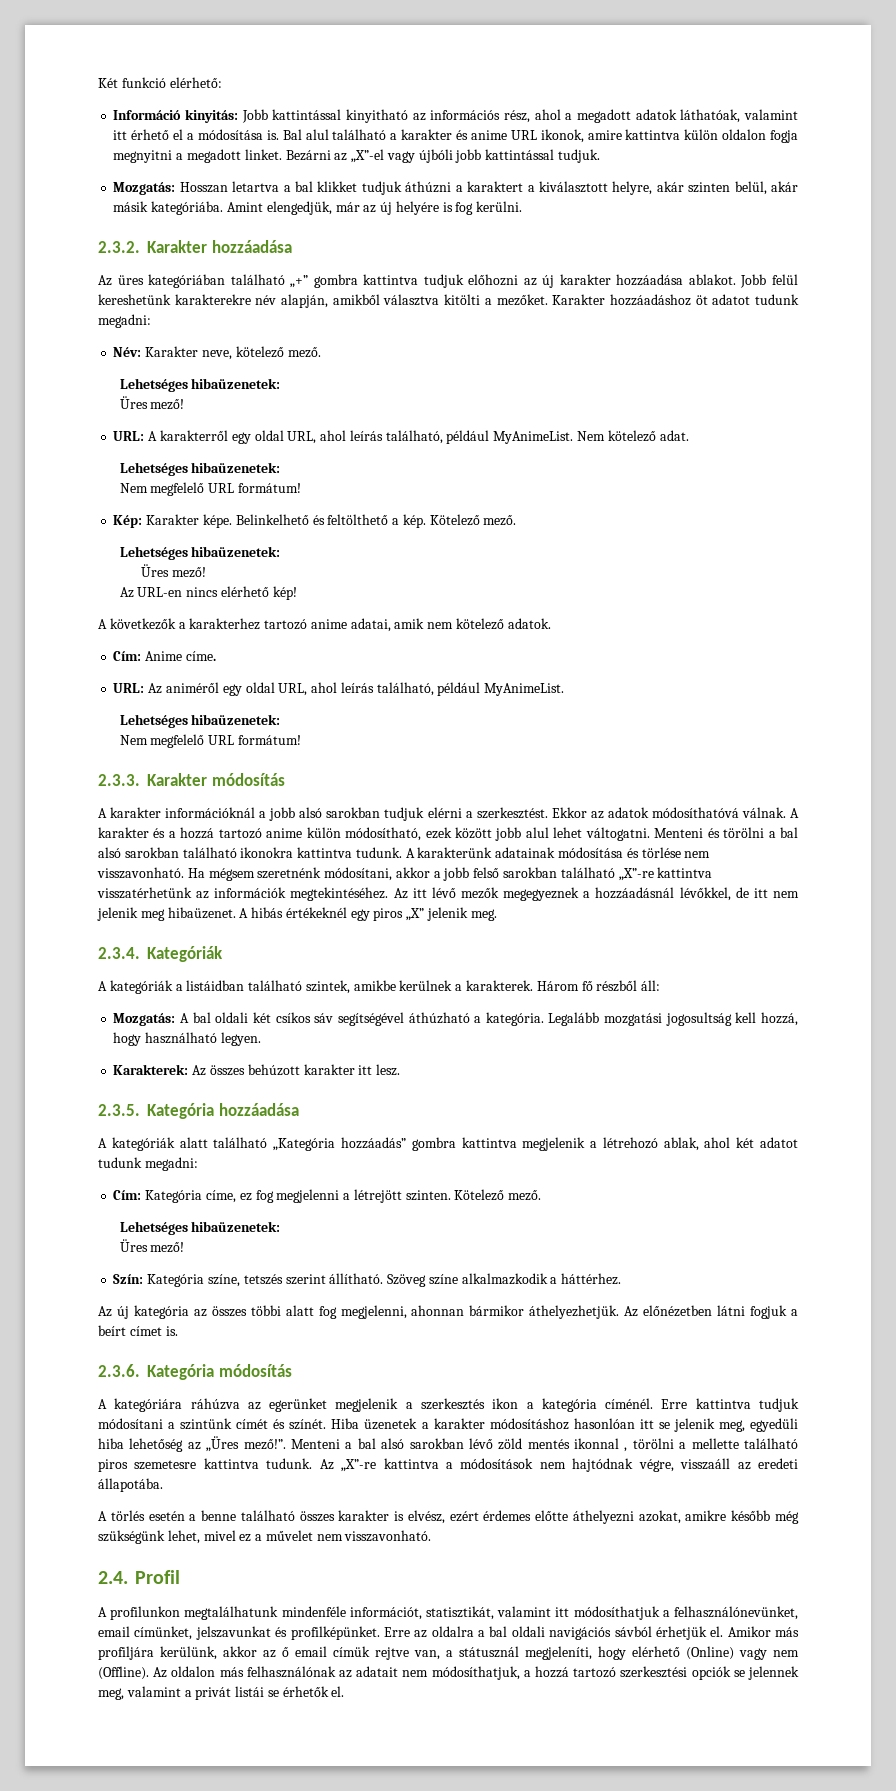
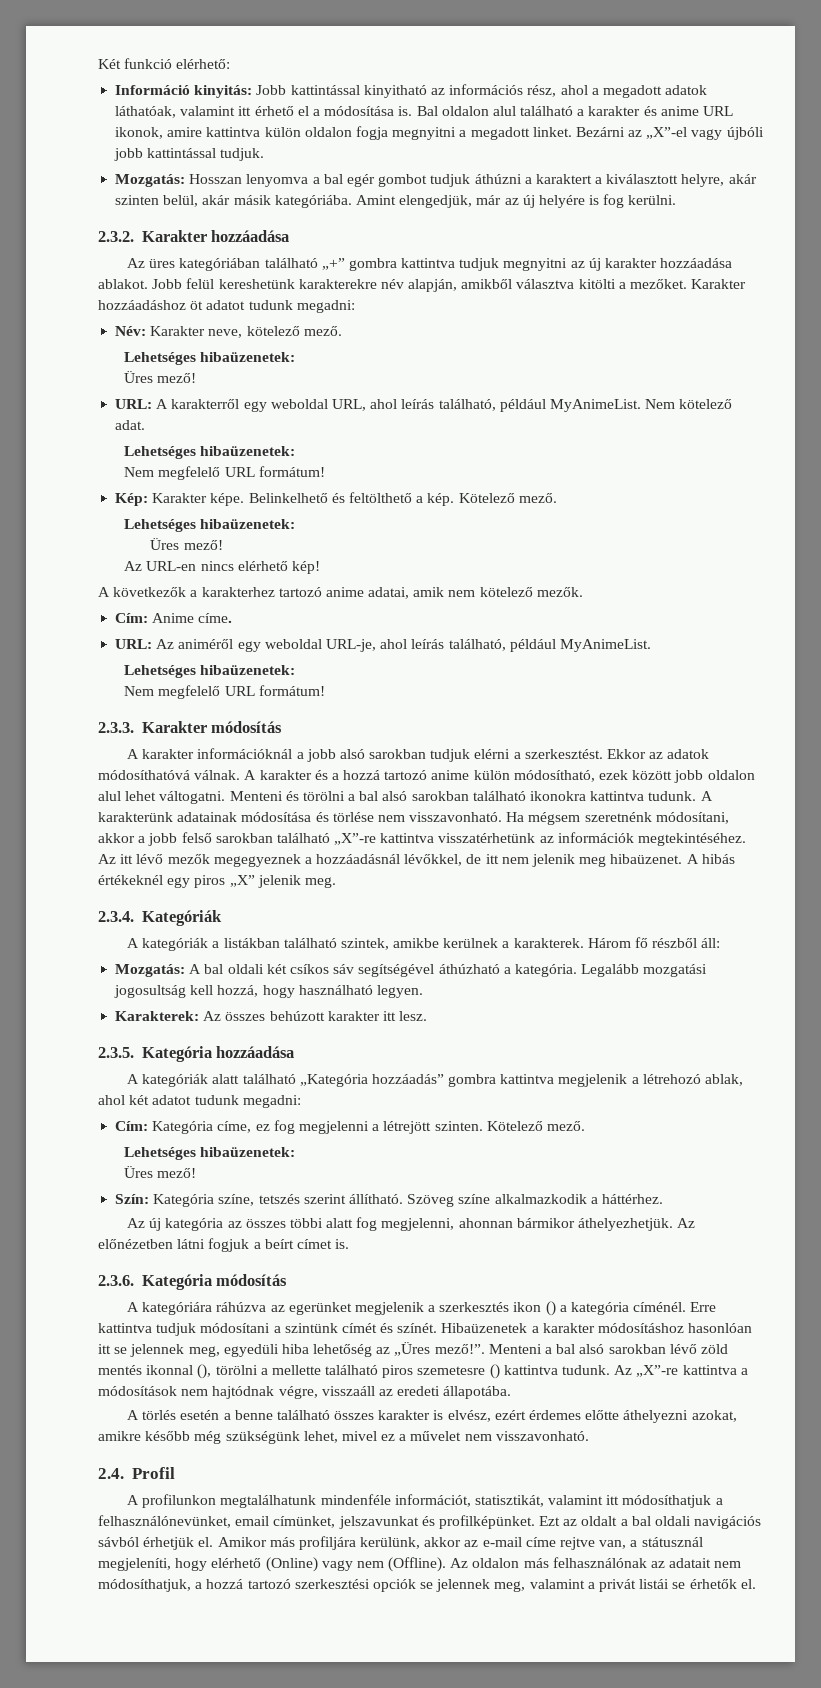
- Bal alul található a karakter és anime URL ikonok, amire kattintva külön oldalon fogja megnyitni a megadott linket.
+ Bal oldalon alul található a karakter és anime URL ikonok, amire kattintva külön oldalon fogja megnyitni a megadott linket.
- Mozgatás: Hosszan letartva a bal klikket tudjuk áthúzni a karaktert a kiválasztott helyre, akár szinten belül, akár másik kategóriába.
+ Mozgatás: Hosszan lenyomva a bal egér gombot tudjuk áthúzni a karaktert a kiválasztott helyre, akár szinten belül, akár másik kategóriába.
- Az üres kategóriában található „+” gombra kattintva tudjuk előhozni az új karakter hozzáadása ablakot.
+ Az üres kategóriában található „+” gombra kattintva tudjuk megnyitni az új karakter hozzáadása ablakot.
- URL: A karakterről egy oldal URL, ahol leírás található, például MyAnimeList.
+ URL: A karakterről egy weboldal URL, ahol leírás található, például MyAnimeList.
- A következők a karakterhez tartozó anime adatai, amik nem kötelező adatok.
+ A következők a karakterhez tartozó anime adatai, amik nem kötelező mezők.
- URL: Az animéről egy oldal URL, ahol leírás található, például MyAnimeList.
+ URL: Az animéről egy weboldal URL-je, ahol leírás található, például MyAnimeList.
- A karakter és a hozzá tartozó anime külön módosítható, ezek között jobb alul lehet váltogatni.
+ A karakter és a hozzá tartozó anime külön módosítható, ezek között jobb oldalon alul lehet váltogatni.
- A kategóriák a listáidban található szintek, amikbe kerülnek a karakterek.
+ A kategóriák a listákban található szintek, amikbe kerülnek a karakterek.
- A kategóriára ráhúzva az egerünket megjelenik a szerkesztés ikon a kategória címénél.
+ A kategóriára ráhúzva az egerünket megjelenik a szerkesztés ikon () a kategória címénél.
- Hiba üzenetek a karakter módosításhoz hasonlóan itt se jelenik meg, egyedüli hiba lehetőség az „Üres mező!”.
+ Hibaüzenetek a karakter módosításhoz hasonlóan itt se jelennek meg, egyedüli hiba lehetőség az „Üres mező!”.
- Menteni a bal alsó sarokban lévő zöld mentés ikonnal , törölni a mellette található piros szemetesre kattintva tudunk.
+ Menteni a bal alsó sarokban lévő zöld mentés ikonnal (), törölni a mellette található piros szemetesre () kattintva tudunk.
- Erre az oldalra a bal oldali navigációs sávból érhetjük el.
+ Ezt az oldalt a bal oldali navigációs sávból érhetjük el.
- Amikor más profiljára kerülünk, akkor az ő email címük rejtve van, a státusznál megjeleníti, hogy elérhető (Online) vagy nem (Offline).
+ Amikor más profiljára kerülünk, akkor az e-mail címe rejtve van, a státusznál megjeleníti, hogy elérhető (Online) vagy nem (Offline).

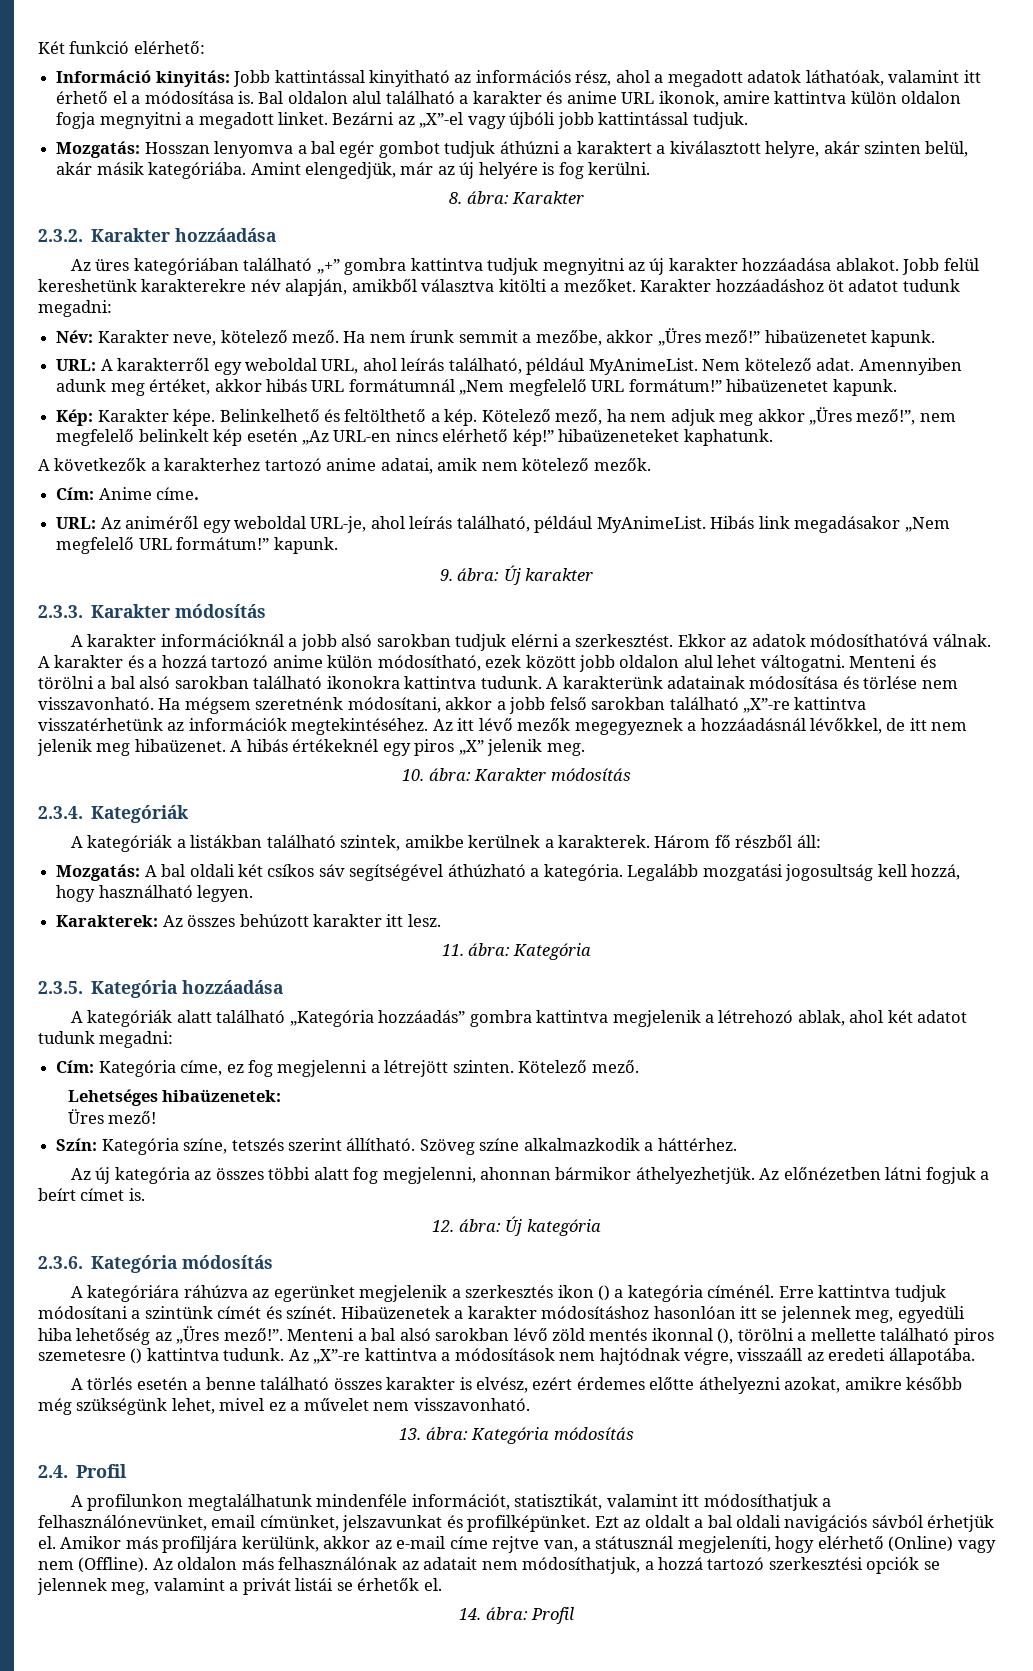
+ 8. ábra: Karakter
- Név: Karakter neve, kötelező mező.
- Lehetséges hibaüzenetek:
- Üres mező!
+ Név: Karakter neve, kötelező mező. Ha nem írunk semmit a mezőbe, akkor „Üres mező!” hibaüzenetet kapunk.
- Nem kötelező adat.
- Lehetséges hibaüzenetek:
- Nem megfelelő URL formátum!
+ Nem kötelező adat. Amennyiben adunk meg értéket, akkor hibás URL formátumnál „Nem megfelelő URL formátum!” hibaüzenetet kapunk.
- Belinkelhető és feltölthető a kép. Kötelező mező.
- Lehetséges hibaüzenetek:
- Üres mező!
- Az URL-en nincs elérhető kép!
+ Belinkelhető és feltölthető a kép. Kötelező mező, ha nem adjuk meg akkor „Üres mező!”, nem megfelelő belinkelt kép esetén „Az URL-en nincs elérhető kép!” hibaüzeneteket kaphatunk.
- URL: Az animéről egy weboldal URL-je, ahol leírás található, például MyAnimeList.
- Lehetséges hibaüzenetek:
- Nem megfelelő URL formátum!
+ URL: Az animéről egy weboldal URL-je, ahol leírás található, például MyAnimeList. Hibás link megadásakor „Nem megfelelő URL formátum!” kapunk.
+ 9. ábra: Új karakter
+ 10. ábra: Karakter módosítás
+ 11. ábra: Kategória
+ 12. ábra: Új kategória
+ 13. ábra: Kategória módosítás
+ 14. ábra: Profil

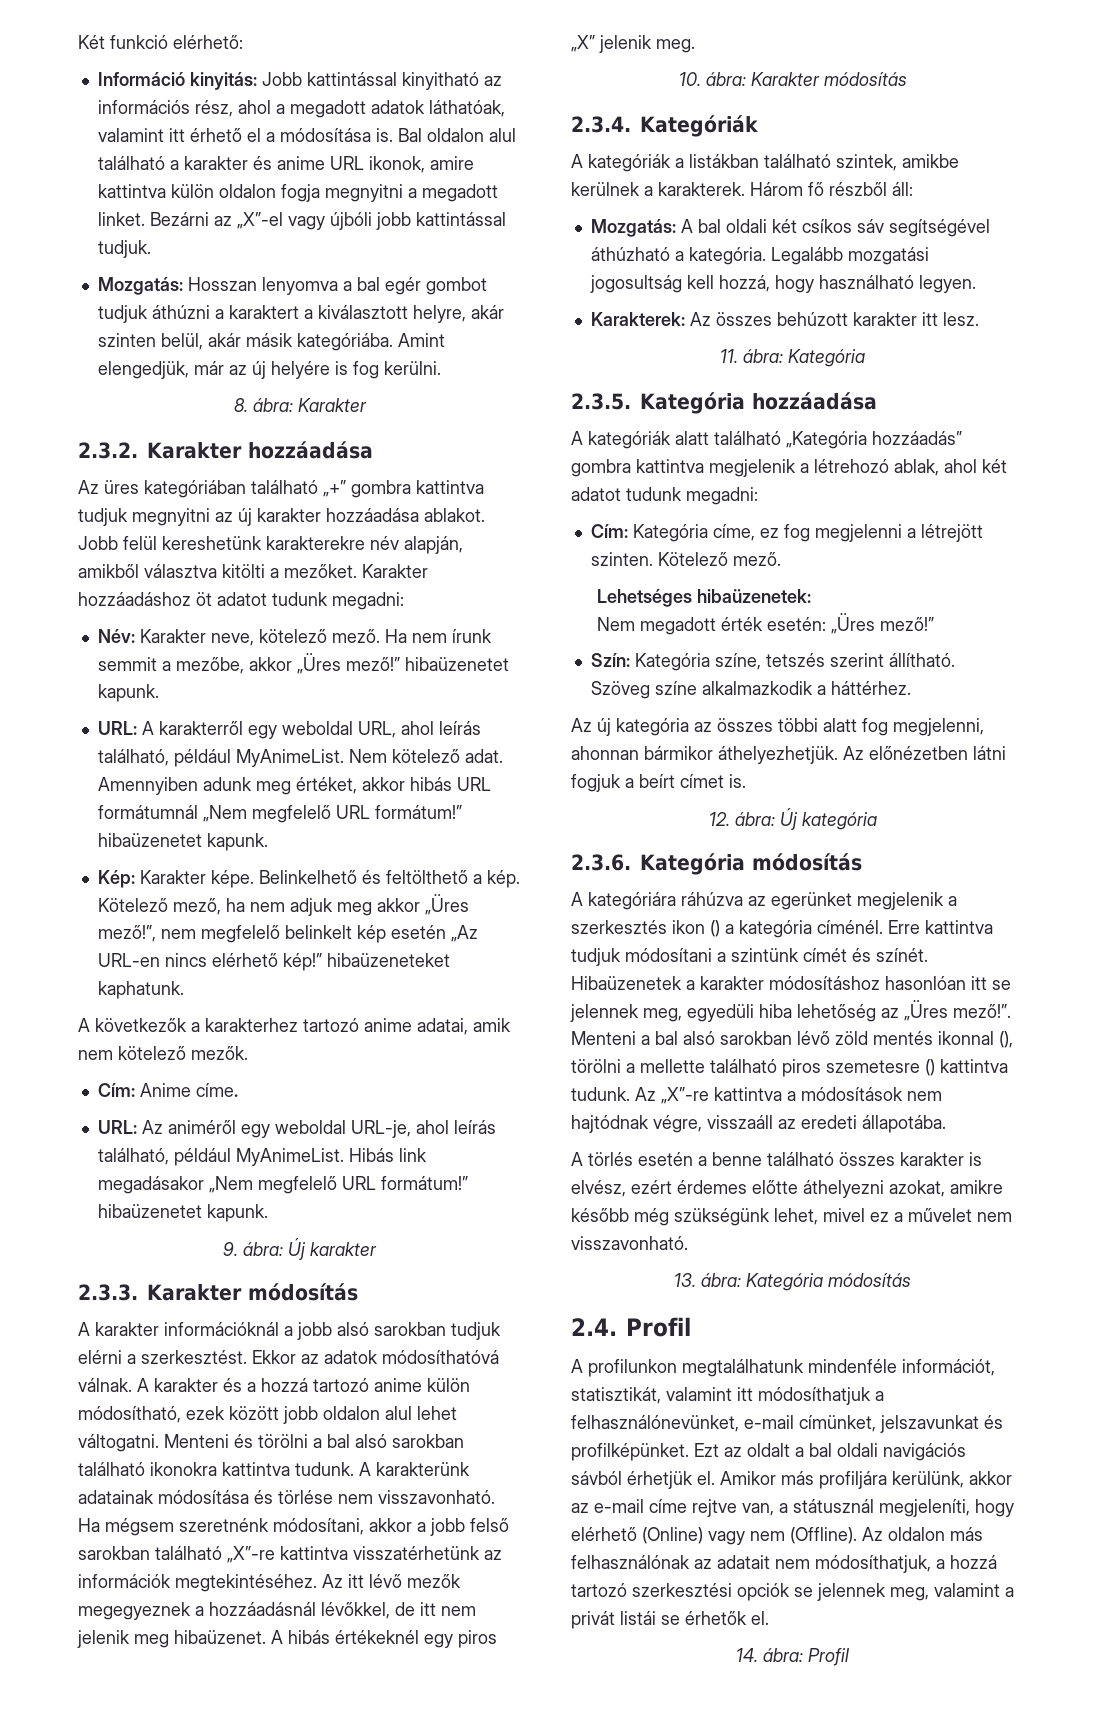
- Hibás link megadásakor „Nem megfelelő URL formátum!” kapunk.
+ Hibás link megadásakor „Nem megfelelő URL formátum!” hibaüzenetet kapunk.
- Üres mező!
+ Nem megadott érték esetén: „Üres mező!”
- A profilunkon megtalálhatunk mindenféle információt, statisztikát, valamint itt módosíthatjuk a felhasználónevünket, email címünket, jelszavunkat és profilképünket.
+ A profilunkon megtalálhatunk mindenféle információt, statisztikát, valamint itt módosíthatjuk a felhasználónevünket, e-mail címünket, jelszavunkat és profilképünket.

